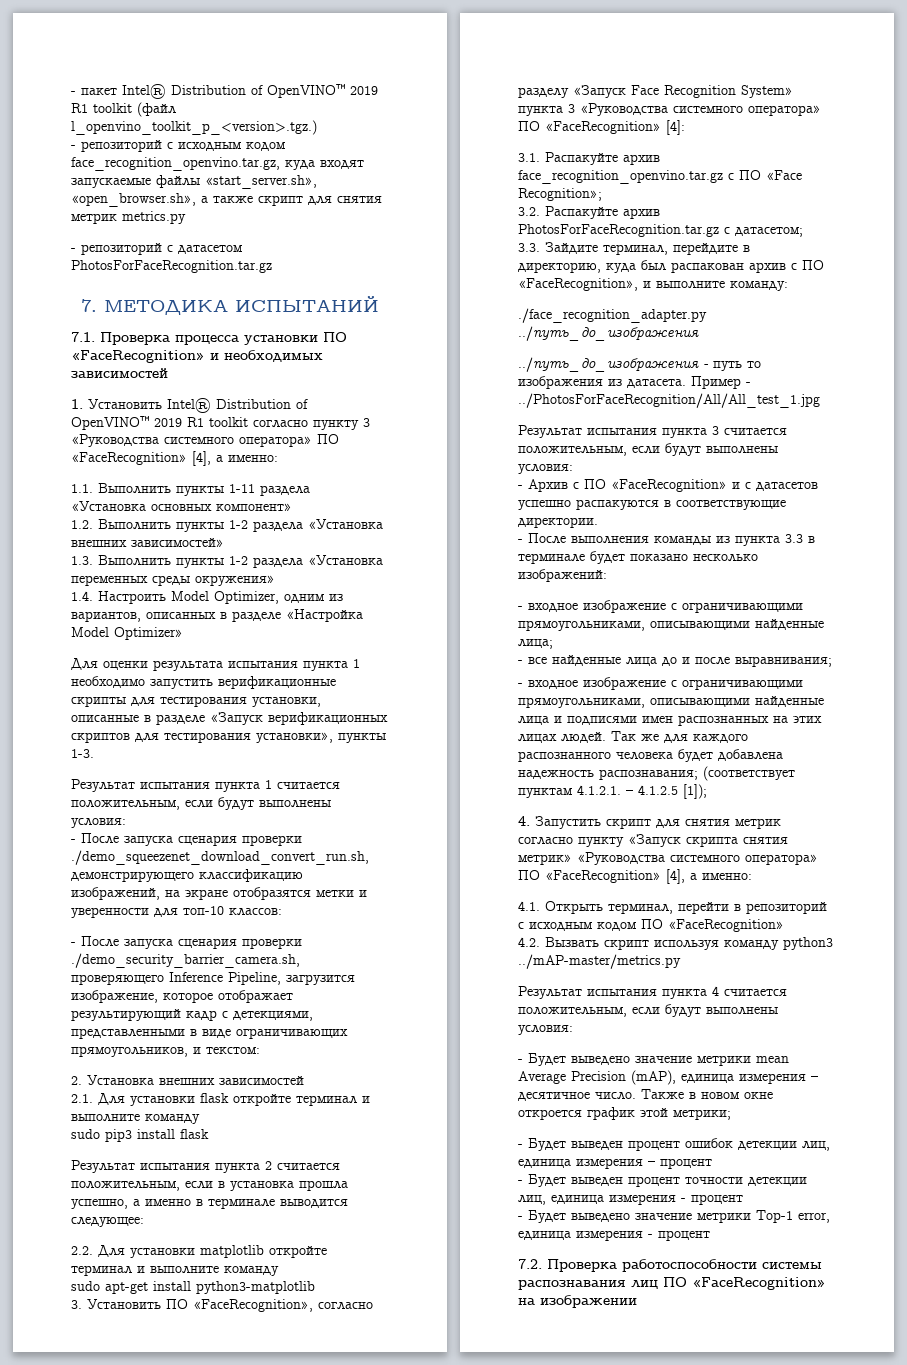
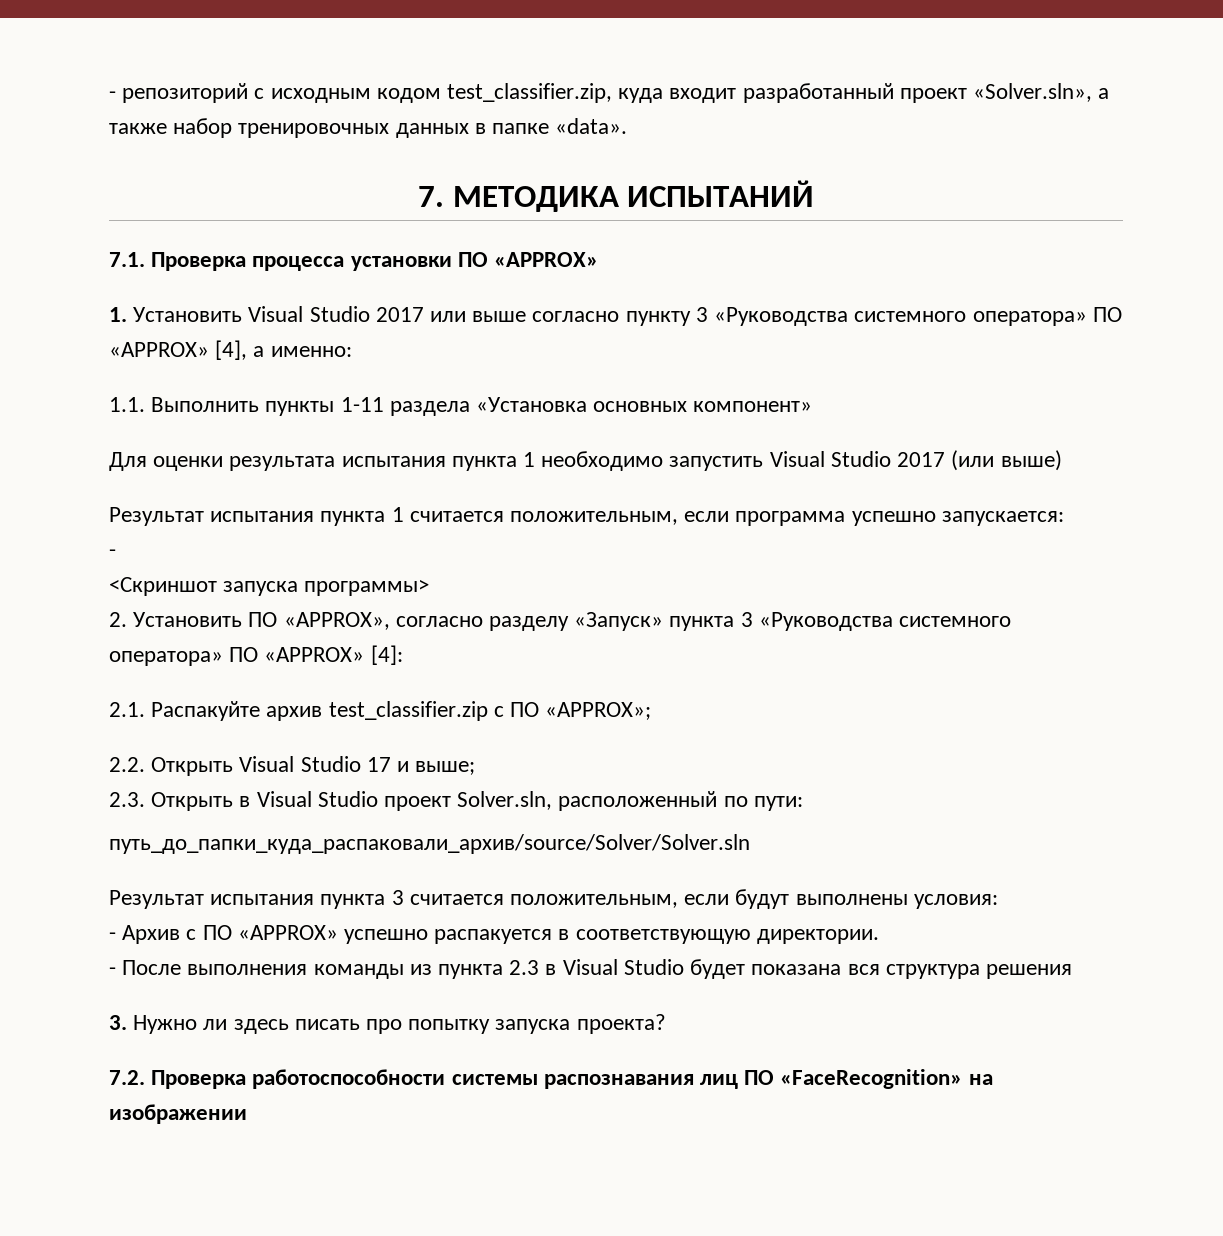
- - пакет Intel® Distribution of OpenVINO™ 2019 R1 toolkit (файл l_openvino_toolkit_p_<version>.tgz.)
- - репозиторий с исходным кодом face_recognition_openvino.tar.gz, куда входят запускаемые файлы «start_server.sh», «open_browser.sh», а также скрипт для снятия метрик metrics.py
- - репозиторий с датасетом PhotosForFaceRecognition.tar.gz
+ - репозиторий с исходным кодом test_classifier.zip, куда входит разработанный проект «Solver.sln», а также набор тренировочных данных в папке «data».
- 7.1. Проверка процесса установки ПО «FaceRecognition» и необходимых зависимостей
- 1. Установить Intel® Distribution of OpenVINO™ 2019 R1 toolkit согласно пункту 3 «Руководства системного оператора» ПО «FaceRecognition» [4], а именно:
+ 7.1. Проверка процесса установки ПО «APPROX»
+ 1. Установить Visual Studio 2017 или выше согласно пункту 3 «Руководства системного оператора» ПО «APPROX» [4], а именно:
- 1.2. Выполнить пункты 1-2 раздела «Установка внешних зависимостей»
- 1.3. Выполнить пункты 1-2 раздела «Установка переменных среды окружения»
- 1.4. Настроить Model Optimizer, одним из вариантов, описанных в разделе «Настройка Model Optimizer»
- Для оценки результата испытания пункта 1 необходимо запустить верификационные скрипты для тестирования установки, описанные в разделе «Запуск верификационных скриптов для тестирования установки», пункты 1-3.
+ Для оценки результата испытания пункта 1 необходимо запустить Visual Studio 2017 (или выше)
- Результат испытания пункта 1 считается положительным, если будут выполнены условия:
- - После запуска сценария проверки ./demo_squeezenet_download_convert_run.sh, демонстрирующего классификацию изображений, на экране отобразятся метки и уверенности для топ-10 классов:
- - После запуска сценария проверки ./demo_security_barrier_camera.sh, проверяющего Inference Pipeline, загрузится изображение, которое отображает результирующий кадр с детекциями, представленными в виде ограничивающих прямоугольников, и текстом:
- 2. Установка внешних зависимостей
- 2.1. Для установки flask откройте терминал и выполните команду
- sudo pip3 install flask
- Результат испытания пункта 2 считается положительным, если в установка прошла успешно, а именно в терминале выводится следующее:
- 2.2. Для установки matplotlib откройте терминал и выполните команду
- sudo apt-get install python3-matplotlib
- 3. Установить ПО «FaceRecognition», согласно разделу «Запуск Face Recognition System» пункта 3 «Руководства системного оператора» ПО «FaceRecognition» [4]:
+ Результат испытания пункта 1 считается положительным, если программа успешно запускается:
+ -
+ <Скриншот запуска программы>
+ 2. Установить ПО «APPROX», согласно разделу «Запуск» пункта 3 «Руководства системного оператора» ПО «APPROX» [4]:
- 3.1. Распакуйте архив face_recognition_openvino.tar.gz с ПО «Face Recognition»;
- 3.2. Распакуйте архив PhotosForFaceRecognition.tar.gz с датасетом;
- 3.3. Зайдите терминал, перейдите в директорию, куда был распакован архив с ПО «FaceRecognition», и выполните команду:
- ./face_recognition_adapter.py ../путь_до_изображения
- ../путь_до_изображения - путь то изображения из датасета. Пример - ../PhotosForFaceRecognition/All/All_test_1.jpg
+ 2.1. Распакуйте архив test_classifier.zip с ПО «APPROX»;
+ 2.2. Открыть Visual Studio 17 и выше;
+ 2.3. Открыть в Visual Studio проект Solver.sln, расположенный по пути:
+ путь_до_папки_куда_распаковали_архив/source/Solver/Solver.sln
- - Архив с ПО «FaceRecognition» и с датасетов успешно распакуются в соответствующие директории.
+ - Архив с ПО «APPROX» успешно распакуется в соответствующую директории.
- - После выполнения команды из пункта 3.3 в терминале будет показано несколько изображений:
- - входное изображение с ограничивающими прямоугольниками, описывающими найденные лица;
- - все найденные лица до и после выравнивания;
- - входное изображение с ограничивающими прямоугольниками, описывающими найденные лица и подписями имен распознанных на этих лицах людей. Так же для каждого распознанного человека будет добавлена надежность распознавания; (соответствует пунктам 4.1.2.1. – 4.1.2.5 [1]);
- 4. Запустить скрипт для снятия метрик согласно пункту «Запуск скрипта снятия метрик» «Руководства системного оператора» ПО «FaceRecognition» [4], а именно:
- 4.1. Открыть терминал, перейти в репозиторий с исходным кодом ПО «FaceRecognition»
- 4.2. Вызвать скрипт используя команду python3 ../mAP-master/metrics.py
- Результат испытания пункта 4 считается положительным, если будут выполнены условия:
- - Будет выведено значение метрики mean Average Precision (mAP), единица измерения – десятичное число. Также в новом окне откроется график этой метрики;
- - Будет выведен процент ошибок детекции лиц, единица измерения – процент
- - Будет выведен процент точности детекции лиц, единица измерения - процент
- - Будет выведено значение метрики Top-1 error, единица измерения - процент
+ - После выполнения команды из пункта 2.3 в Visual Studio будет показана вся структура решения
+ 3. Нужно ли здесь писать про попытку запуска проекта?

